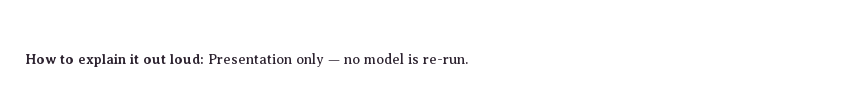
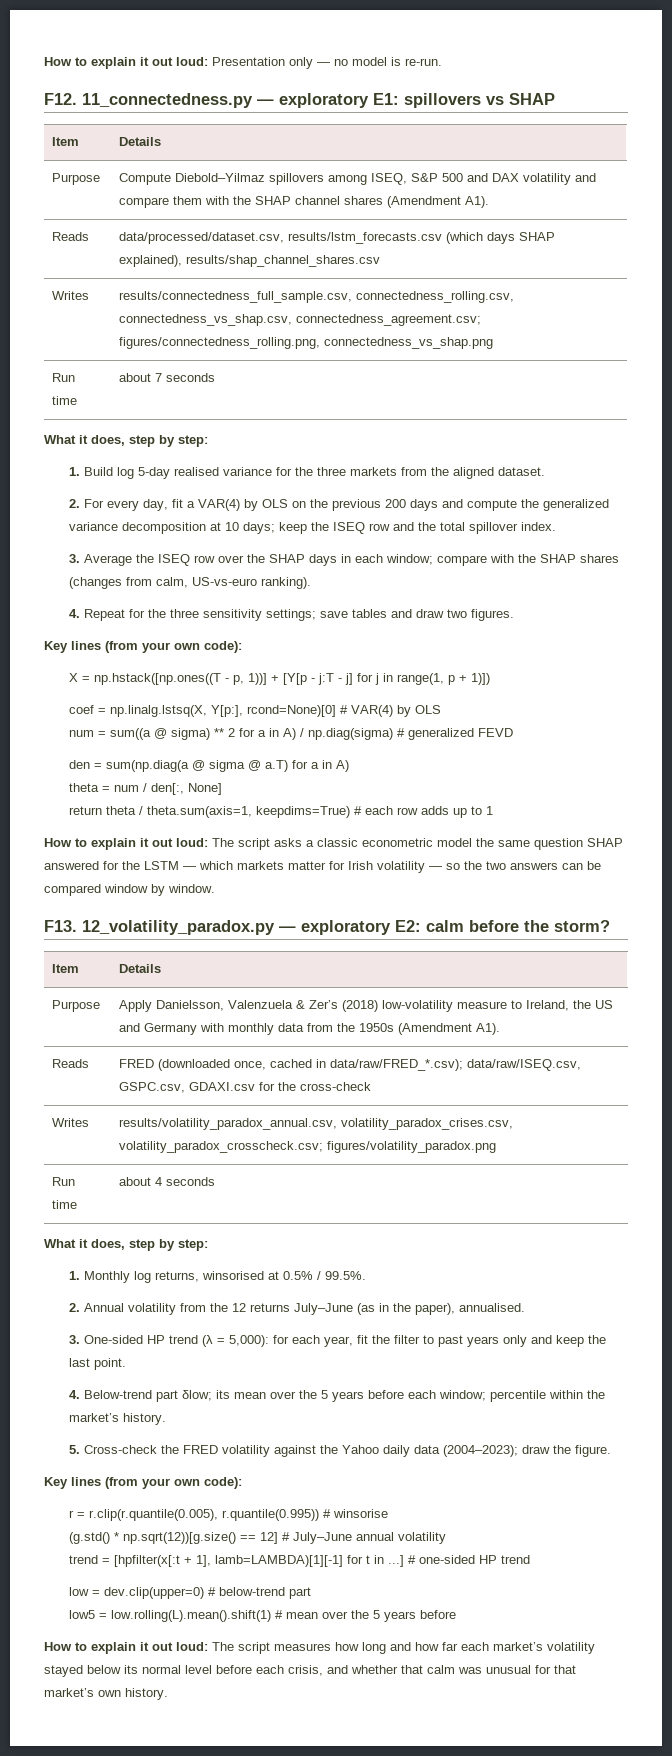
+ F12. 11_connectedness.py — exploratory E1: spillovers vs SHAP
+ Item | Details
+ Purpose | Compute Diebold–Yilmaz spillovers among ISEQ, S&P 500 and DAX volatility and compare them with the SHAP channel shares (Amendment A1).
+ Reads | data/processed/dataset.csv, results/lstm_forecasts.csv (which days SHAP explained), results/shap_channel_shares.csv
+ Writes | results/connectedness_full_sample.csv, connectedness_rolling.csv, connectedness_vs_shap.csv, connectedness_agreement.csv; figures/connectedness_rolling.png, connectedness_vs_shap.png
+ Run time | about 7 seconds
+ What it does, step by step:
+ 1. Build log 5-day realised variance for the three markets from the aligned dataset.
+ 2. For every day, fit a VAR(4) by OLS on the previous 200 days and compute the generalized variance decomposition at 10 days; keep the ISEQ row and the total spillover index.
+ 3. Average the ISEQ row over the SHAP days in each window; compare with the SHAP shares (changes from calm, US-vs-euro ranking).
+ 4. Repeat for the three sensitivity settings; save tables and draw two figures.
+ Key lines (from your own code):
+ X = np.hstack([np.ones((T - p, 1))] + [Y[p - j:T - j] for j in range(1, p + 1)])
+ coef = np.linalg.lstsq(X, Y[p:], rcond=None)[0] # VAR(4) by OLS
+ num = sum((a @ sigma) ** 2 for a in A) / np.diag(sigma) # generalized FEVD
+ den = sum(np.diag(a @ sigma @ a.T) for a in A)
+ theta = num / den[:, None]
+ return theta / theta.sum(axis=1, keepdims=True) # each row adds up to 1
+ How to explain it out loud: The script asks a classic econometric model the same question SHAP answered for the LSTM — which markets matter for Irish volatility — so the two answers can be compared window by window.
+ F13. 12_volatility_paradox.py — exploratory E2: calm before the storm?
+ Item | Details
+ Purpose | Apply Danielsson, Valenzuela & Zer’s (2018) low-volatility measure to Ireland, the US and Germany with monthly data from the 1950s (Amendment A1).
+ Reads | FRED (downloaded once, cached in data/raw/FRED_*.csv); data/raw/ISEQ.csv, GSPC.csv, GDAXI.csv for the cross-check
+ Writes | results/volatility_paradox_annual.csv, volatility_paradox_crises.csv, volatility_paradox_crosscheck.csv; figures/volatility_paradox.png
+ Run time | about 4 seconds
+ What it does, step by step:
+ 1. Monthly log returns, winsorised at 0.5% / 99.5%.
+ 2. Annual volatility from the 12 returns July–June (as in the paper), annualised.
+ 3. One-sided HP trend (λ = 5,000): for each year, fit the filter to past years only and keep the last point.
+ 4. Below-trend part δlow; its mean over the 5 years before each window; percentile within the market’s history.
+ 5. Cross-check the FRED volatility against the Yahoo daily data (2004–2023); draw the figure.
+ Key lines (from your own code):
+ r = r.clip(r.quantile(0.005), r.quantile(0.995)) # winsorise
+ (g.std() * np.sqrt(12))[g.size() == 12] # July–June annual volatility
+ trend = [hpfilter(x[:t + 1], lamb=LAMBDA)[1][-1] for t in ...] # one-sided HP trend
+ low = dev.clip(upper=0) # below-trend part
+ low5 = low.rolling(L).mean().shift(1) # mean over the 5 years before
+ How to explain it out loud: The script measures how long and how far each market’s volatility stayed below its normal level before each crisis, and whether that calm was unusual for that market’s own history.

